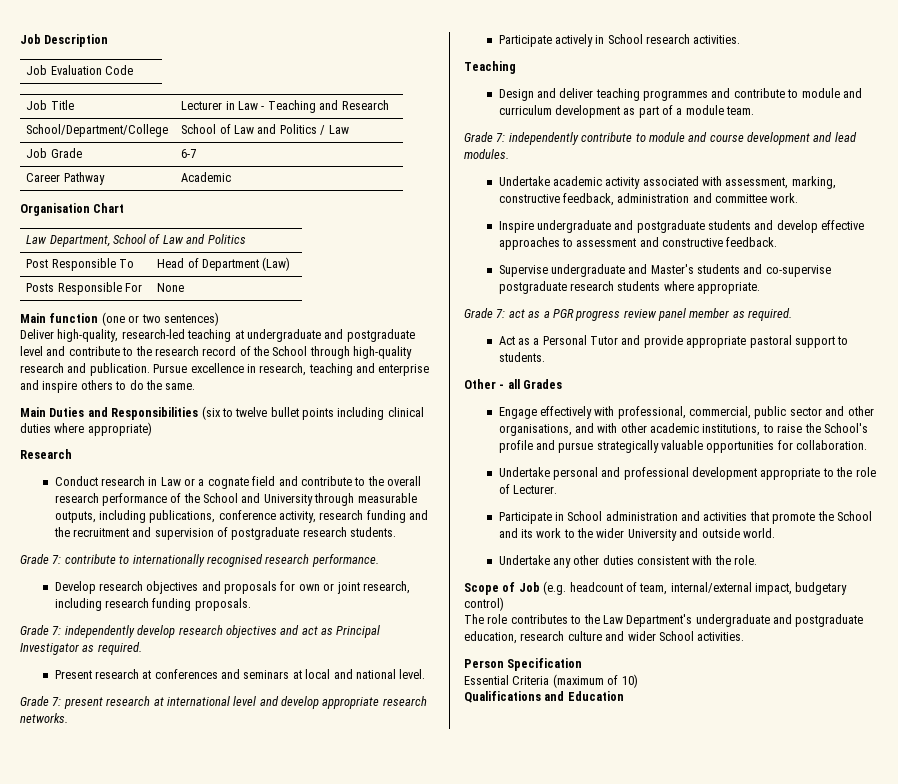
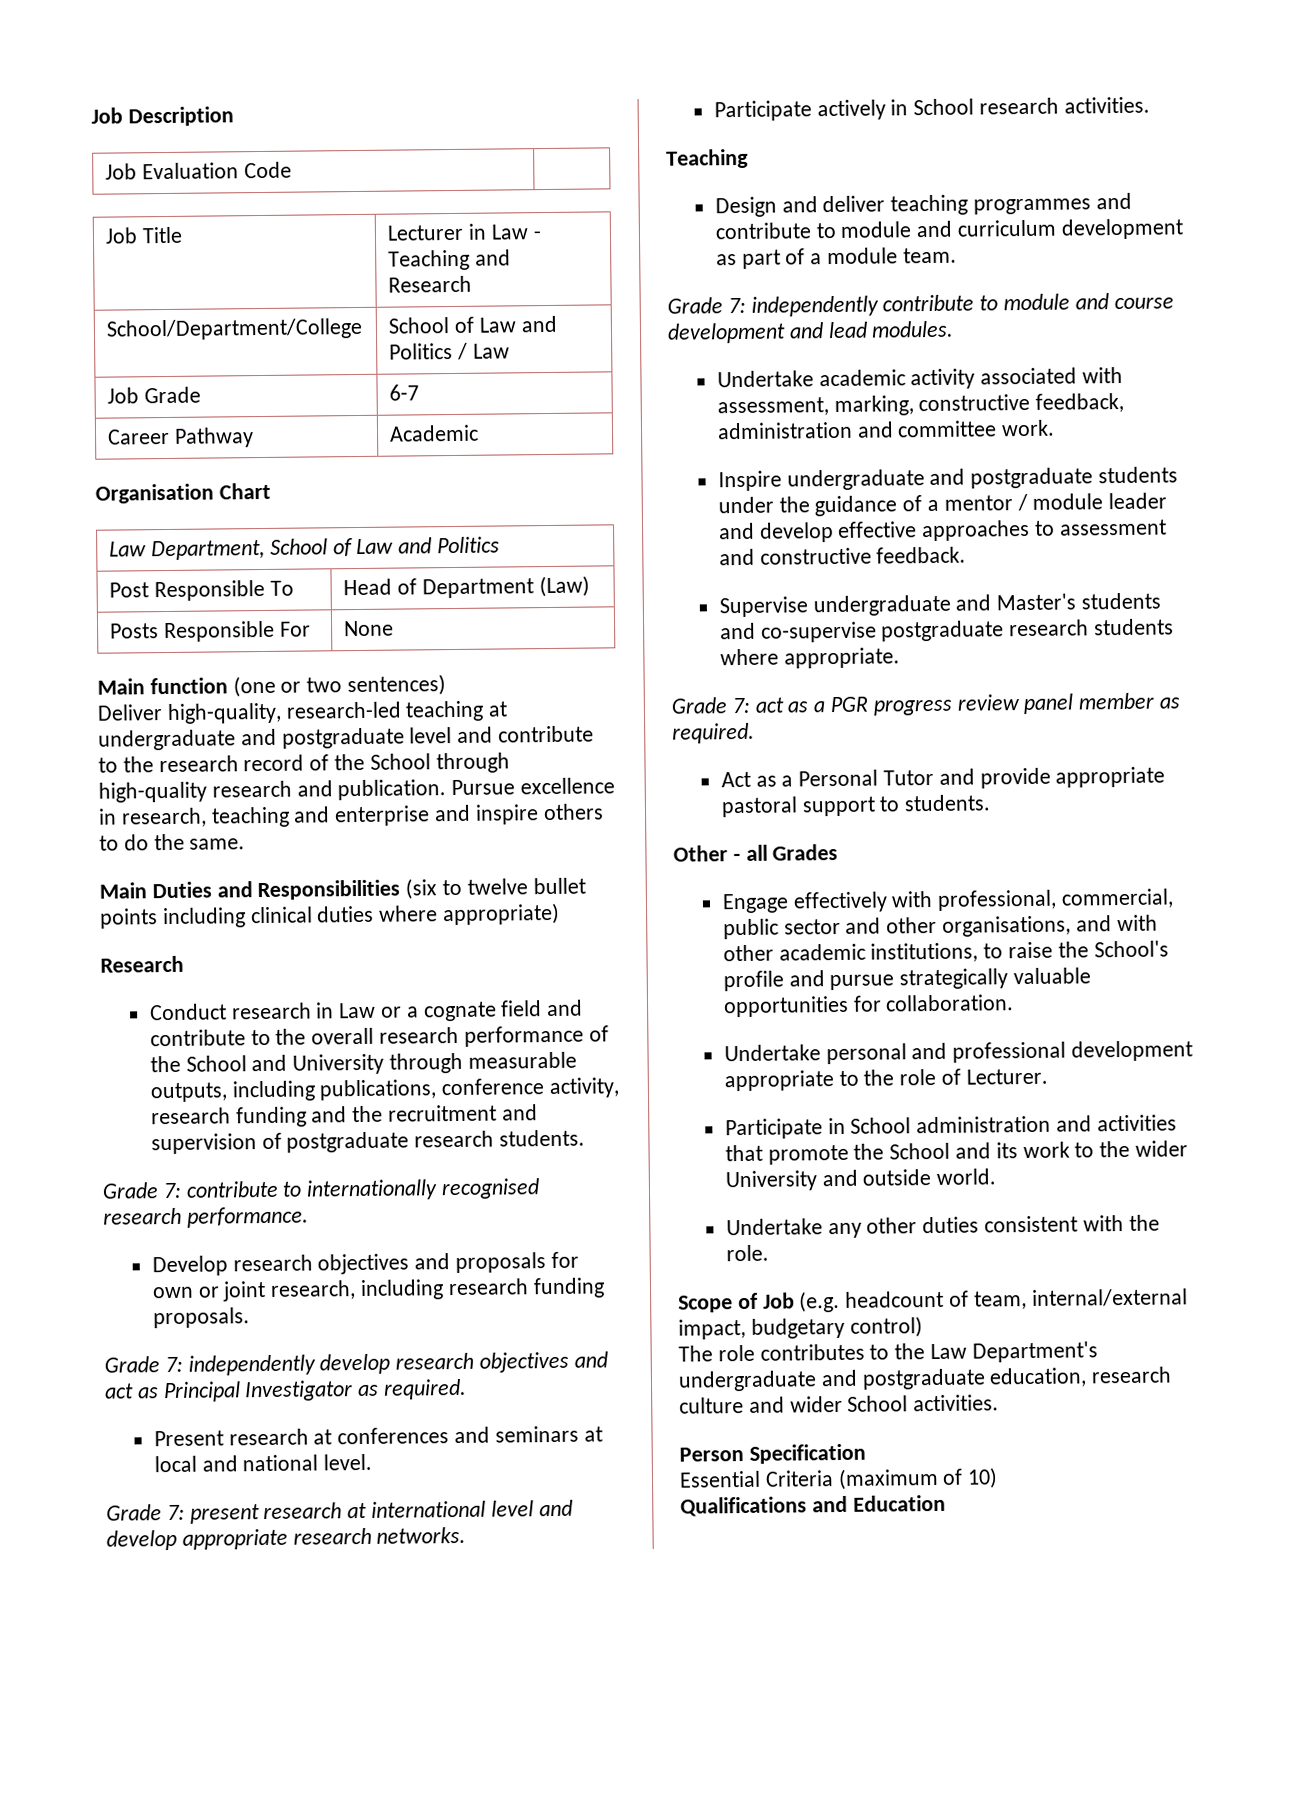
- Inspire undergraduate and postgraduate students and develop effective approaches to assessment and constructive feedback.
+ Inspire undergraduate and postgraduate students under the guidance of a mentor / module leader and develop effective approaches to assessment and constructive feedback.

